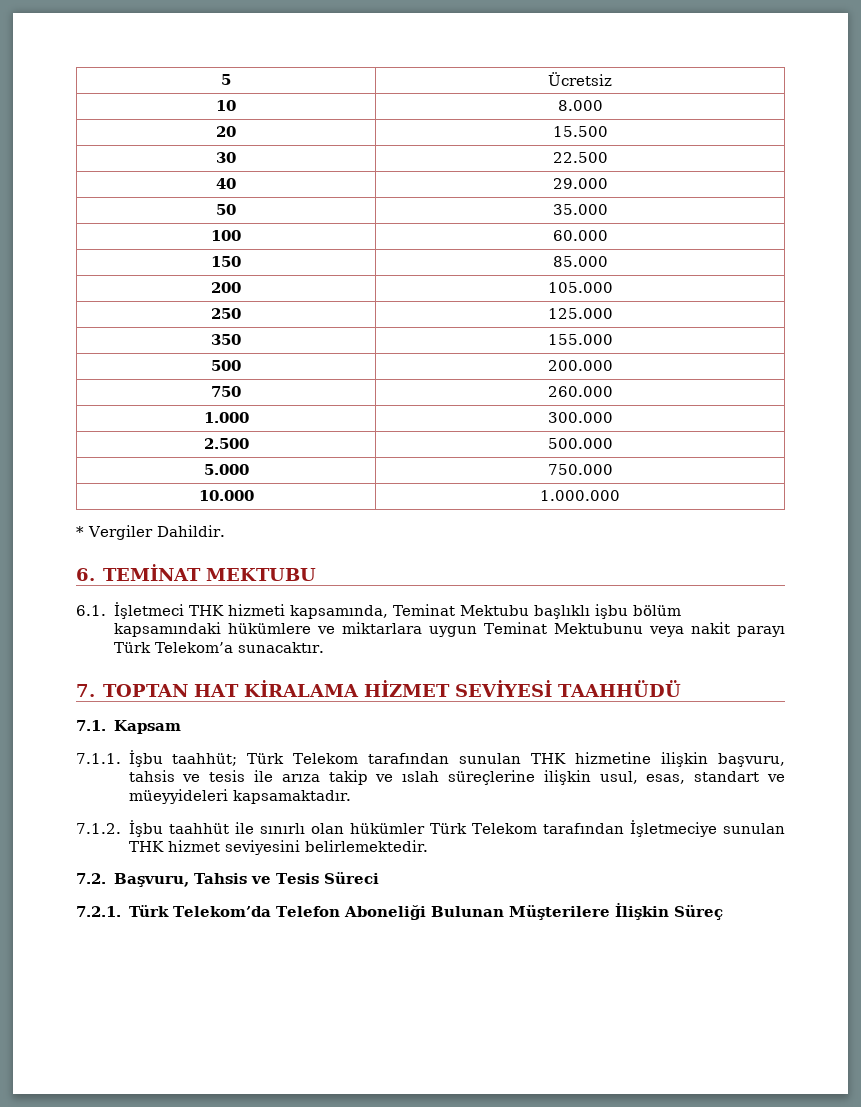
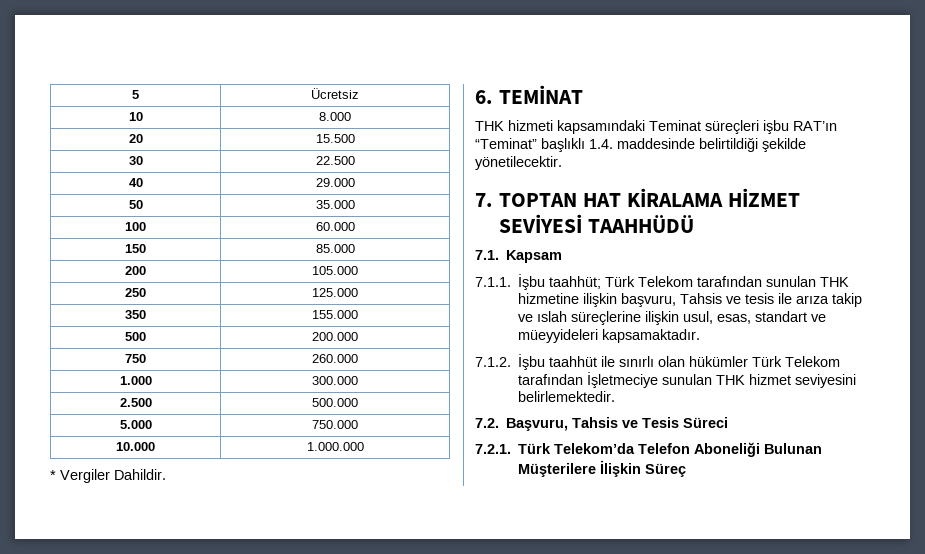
- 6. TEMİNAT MEKTUBU
- 6.1. İşletmeci THK hizmeti kapsamında, Teminat Mektubu başlıklı işbu bölüm kapsamındaki hükümlere ve miktarlara uygun Teminat Mektubunu veya nakit parayı Türk Telekom’a sunacaktır.
+ 6. TEMİNAT
+ THK hizmeti kapsamındaki Teminat süreçleri işbu RAT’ın “Teminat” başlıklı 1.4. maddesinde belirtildiği şekilde yönetilecektir.
- 7.1.1. İşbu taahhüt; Türk Telekom tarafından sunulan THK hizmetine ilişkin başvuru, tahsis ve tesis ile arıza takip ve ıslah süreçlerine ilişkin usul, esas, standart ve müeyyideleri kapsamaktadır.
+ 7.1.1. İşbu taahhüt; Türk Telekom tarafından sunulan THK hizmetine ilişkin başvuru, Tahsis ve tesis ile arıza takip ve ıslah süreçlerine ilişkin usul, esas, standart ve müeyyideleri kapsamaktadır.

